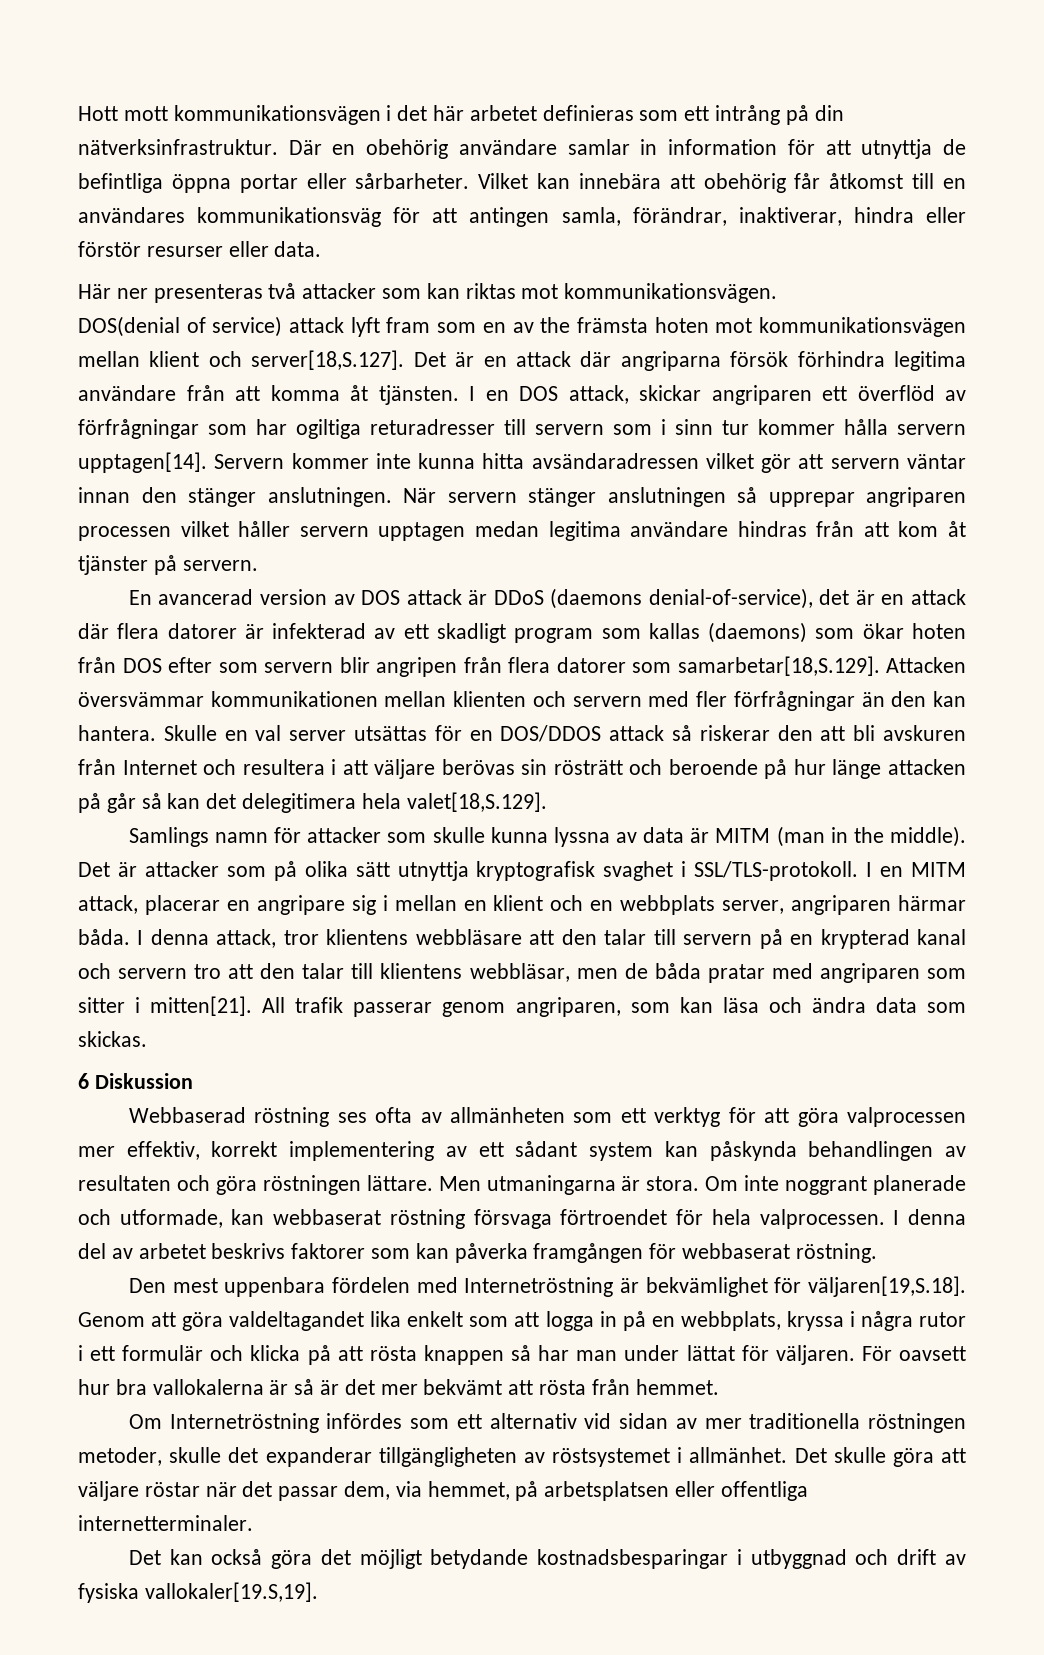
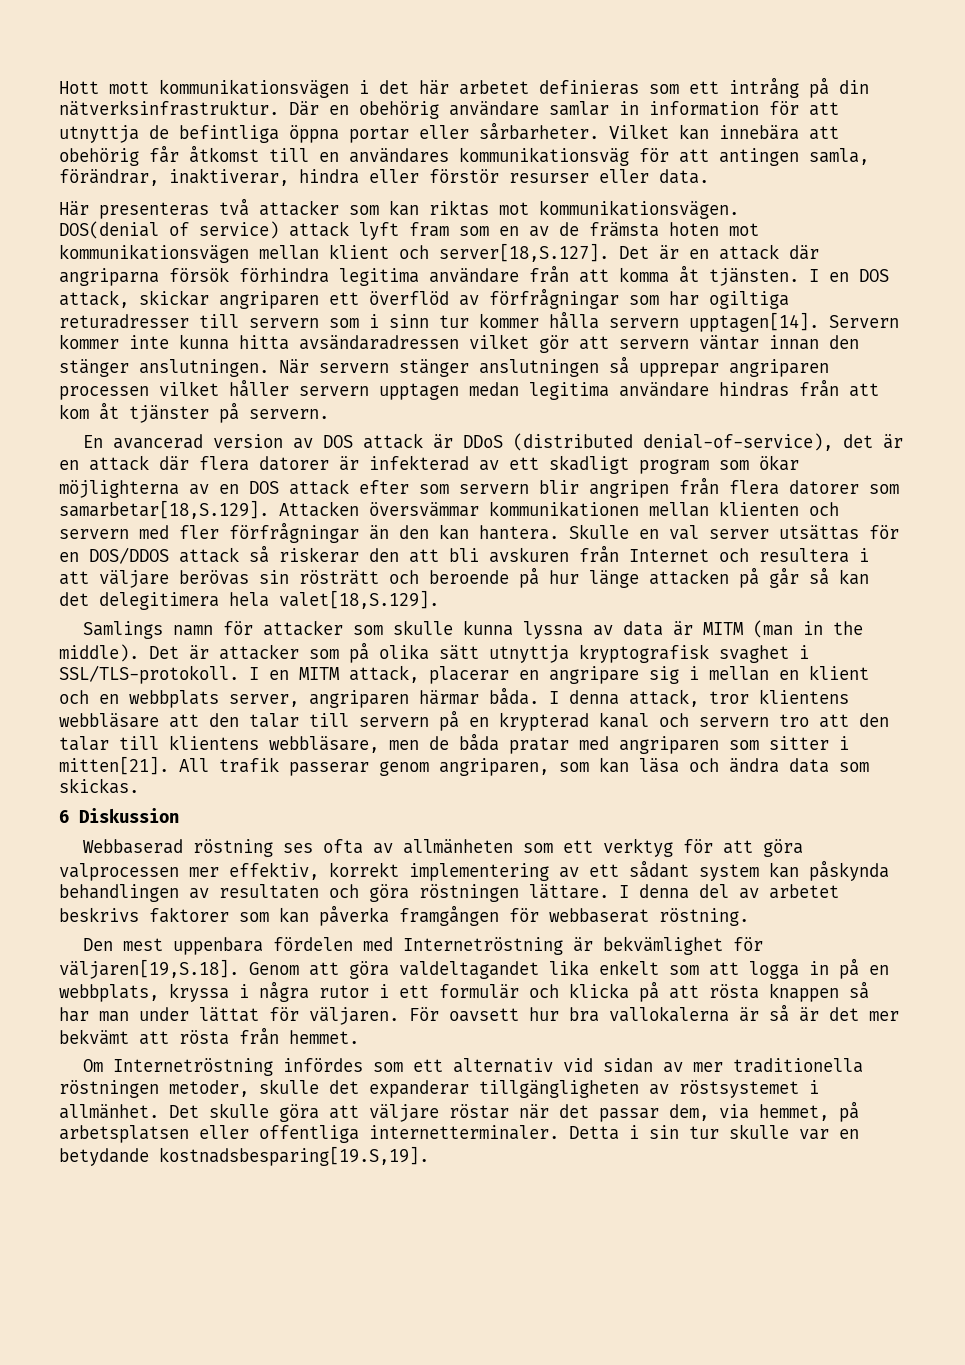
- Här ner presenteras två attacker som kan riktas mot kommunikationsvägen.
+ Här presenteras två attacker som kan riktas mot kommunikationsvägen.
- DOS(denial of service) attack lyft fram som en av the främsta hoten mot kommunikationsvägen mellan klient och server[18,S.127]. Det är en attack där angriparna försök förhindra legitima användare från att komma åt tjänsten.
+ DOS(denial of service) attack lyft fram som en av de främsta hoten mot kommunikationsvägen mellan klient och server[18,S.127]. Det är en attack där angriparna försök förhindra legitima användare från att komma åt tjänsten.
- En avancerad version av DOS attack är DDoS (daemons denial-of-service), det är en attack där flera datorer är infekterad av ett skadligt program som kallas (daemons) som ökar hoten från DOS efter som servern blir angripen från flera datorer som samarbetar[18,S.129]. Attacken översvämmar kommunikationen mellan klienten och servern med fler förfrågningar än den kan hantera.
+ En avancerad version av DOS attack är DDoS (distributed denial-of-service), det är en attack där flera datorer är infekterad av ett skadligt program som ökar möjlighterna av en DOS attack efter som servern blir angripen från flera datorer som samarbetar[18,S.129]. Attacken översvämmar kommunikationen mellan klienten och servern med fler förfrågningar än den kan hantera.
- I denna attack, tror klientens webbläsare att den talar till servern på en krypterad kanal och servern tro att den talar till klientens webbläsar, men de båda pratar med angriparen som sitter i mitten[21].
+ I denna attack, tror klientens webbläsare att den talar till servern på en krypterad kanal och servern tro att den talar till klientens webbläsare, men de båda pratar med angriparen som sitter i mitten[21].
- Men utmaningarna är stora. Om inte noggrant planerade och utformade, kan webbaserat röstning försvaga förtroendet för hela valprocessen.
- Det skulle göra att väljare röstar när det passar dem, via hemmet, på arbetsplatsen eller offentliga internetterminaler.
- Det kan också göra det möjligt betydande kostnadsbesparingar i utbyggnad och drift av fysiska vallokaler[19.S,19].
+ Det skulle göra att väljare röstar när det passar dem, via hemmet, på arbetsplatsen eller offentliga internetterminaler. Detta i sin tur skulle var en betydande kostnadsbesparing[19.S,19].

